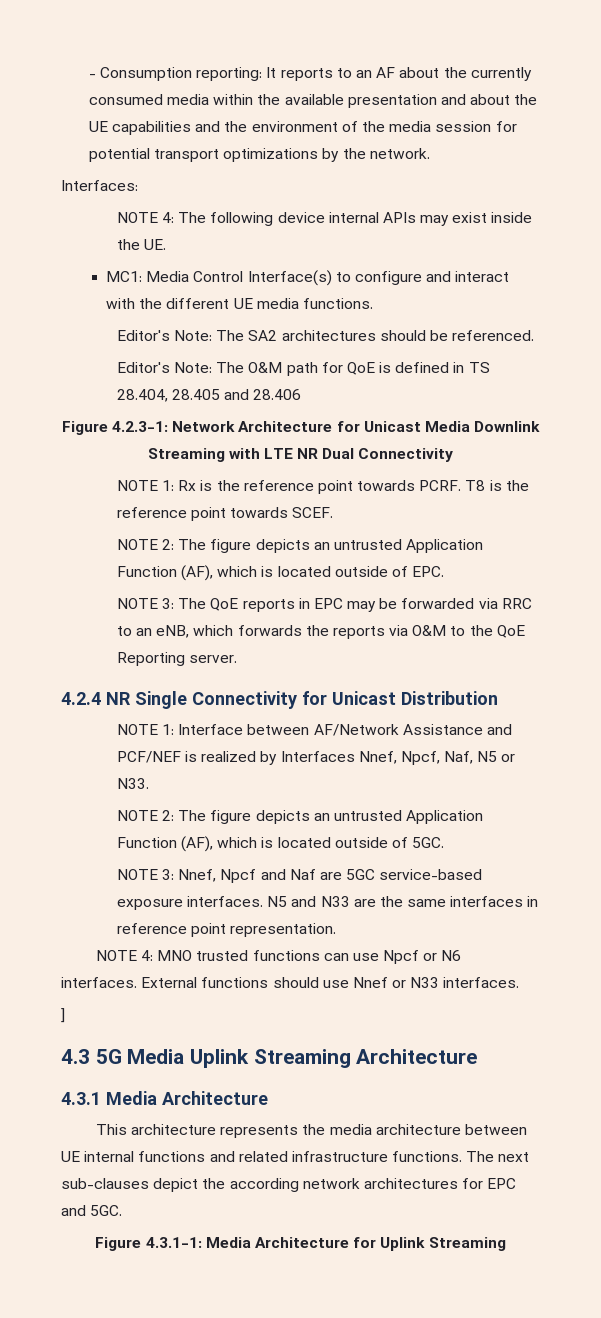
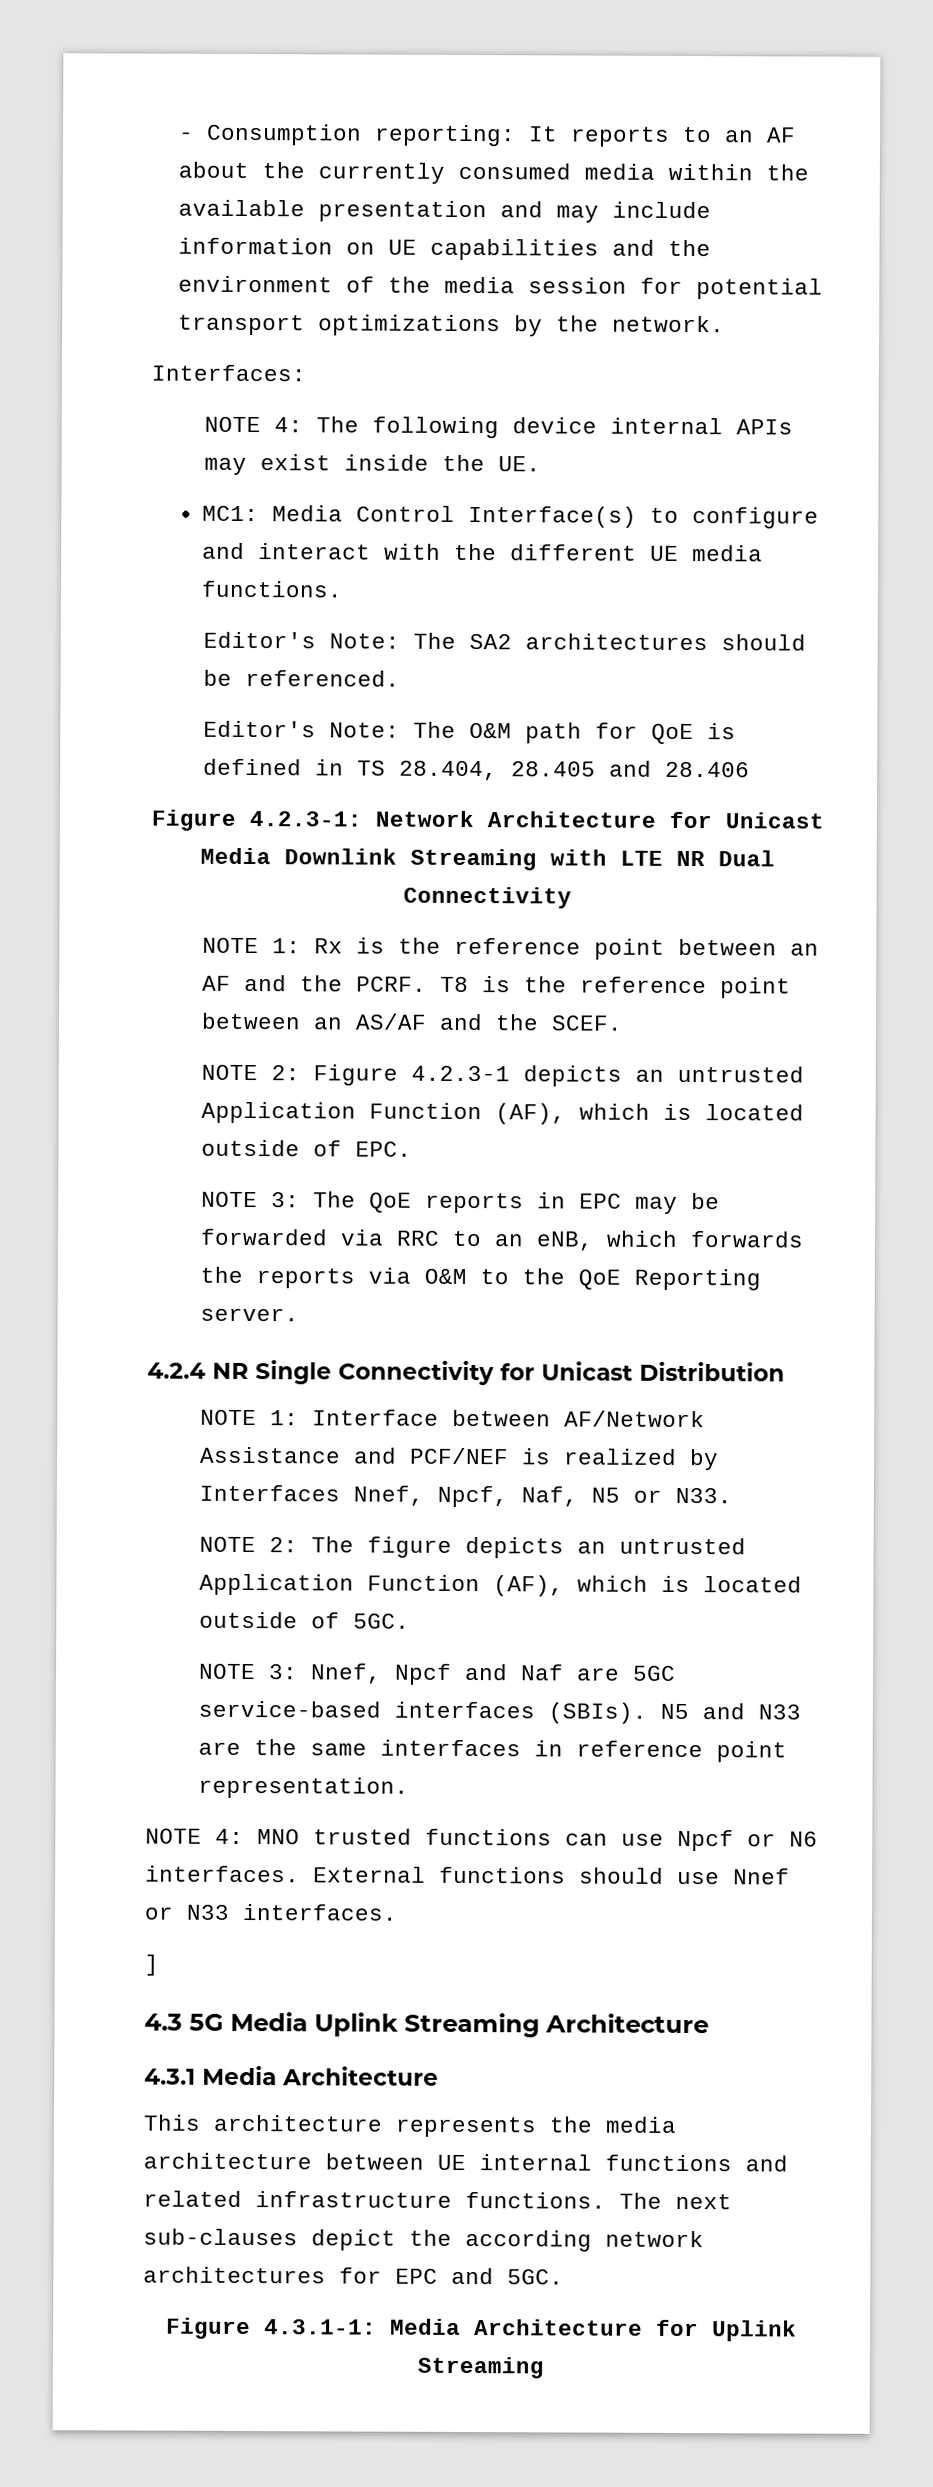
- - Consumption reporting: It reports to an AF about the currently consumed media within the available presentation and about the UE capabilities and the environment of the media session for potential transport optimizations by the network.
+ - Consumption reporting: It reports to an AF about the currently consumed media within the available presentation and may include information on UE capabilities and the environment of the media session for potential transport optimizations by the network.
- NOTE 1: Rx is the reference point towards PCRF.
+ NOTE 1: Rx is the reference point between an AF and the PCRF.
- T8 is the reference point towards SCEF.
+ T8 is the reference point between an AS/AF and the SCEF.
- NOTE 2: The figure depicts an untrusted Application Function (AF), which is located outside of EPC.
+ NOTE 2: Figure 4.2.3-1 depicts an untrusted Application Function (AF), which is located outside of EPC.
- NOTE 3: Nnef, Npcf and Naf are 5GC service-based exposure interfaces.
+ NOTE 3: Nnef, Npcf and Naf are 5GC service-based interfaces (SBIs).

